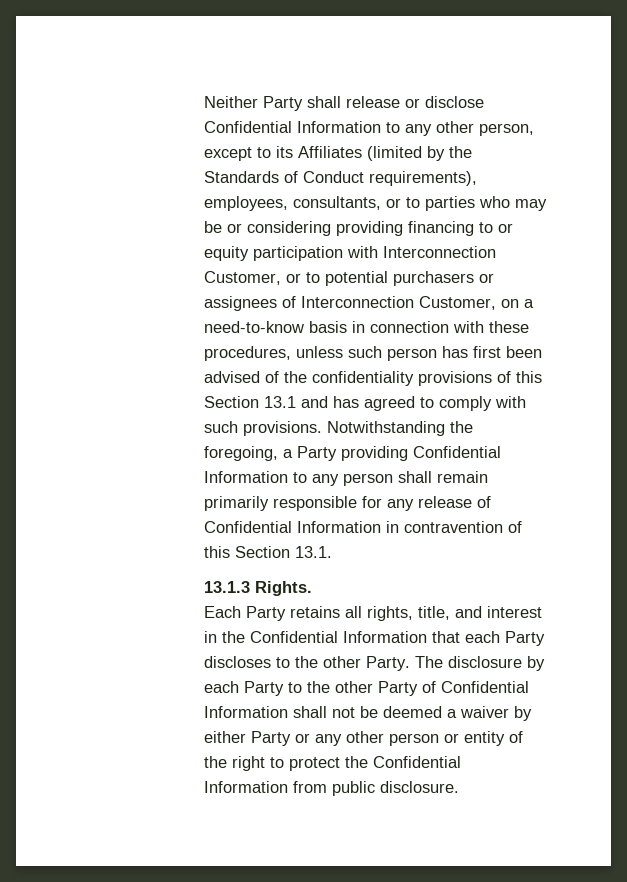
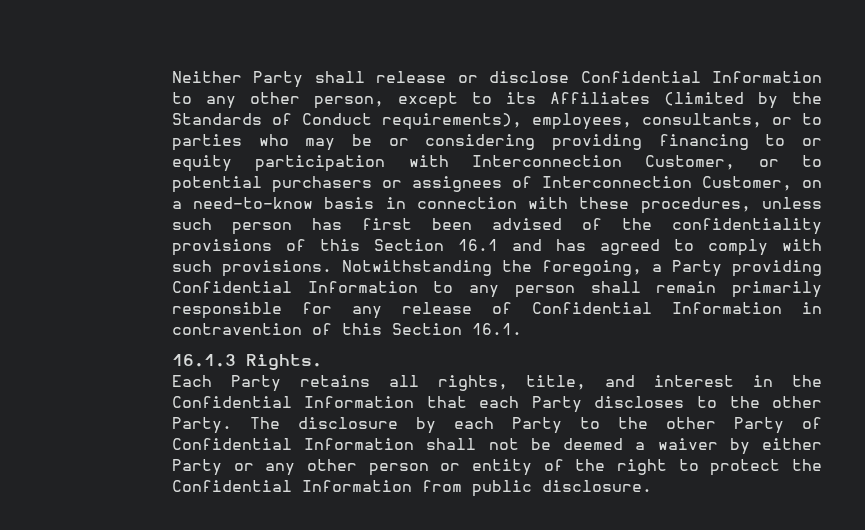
- Neither Party shall release or disclose Confidential Information to any other person, except to its Affiliates (limited by the Standards of Conduct requirements), employees, consultants, or to parties who may be or considering providing financing to or equity participation with Interconnection Customer, or to potential purchasers or assignees of Interconnection Customer, on a need-to-know basis in connection with these procedures, unless such person has first been advised of the confidentiality provisions of this Section 13.1 and has agreed to comply with such provisions.
+ Neither Party shall release or disclose Confidential Information to any other person, except to its Affiliates (limited by the Standards of Conduct requirements), employees, consultants, or to parties who may be or considering providing financing to or equity participation with Interconnection Customer, or to potential purchasers or assignees of Interconnection Customer, on a need-to-know basis in connection with these procedures, unless such person has first been advised of the confidentiality provisions of this Section 16.1 and has agreed to comply with such provisions.
- Notwithstanding the foregoing, a Party providing Confidential Information to any person shall remain primarily responsible for any release of Confidential Information in contravention of this Section 13.1.
- 13.1.3 Rights.
+ Notwithstanding the foregoing, a Party providing Confidential Information to any person shall remain primarily responsible for any release of Confidential Information in contravention of this Section 16.1.
+ 16.1.3 Rights.

